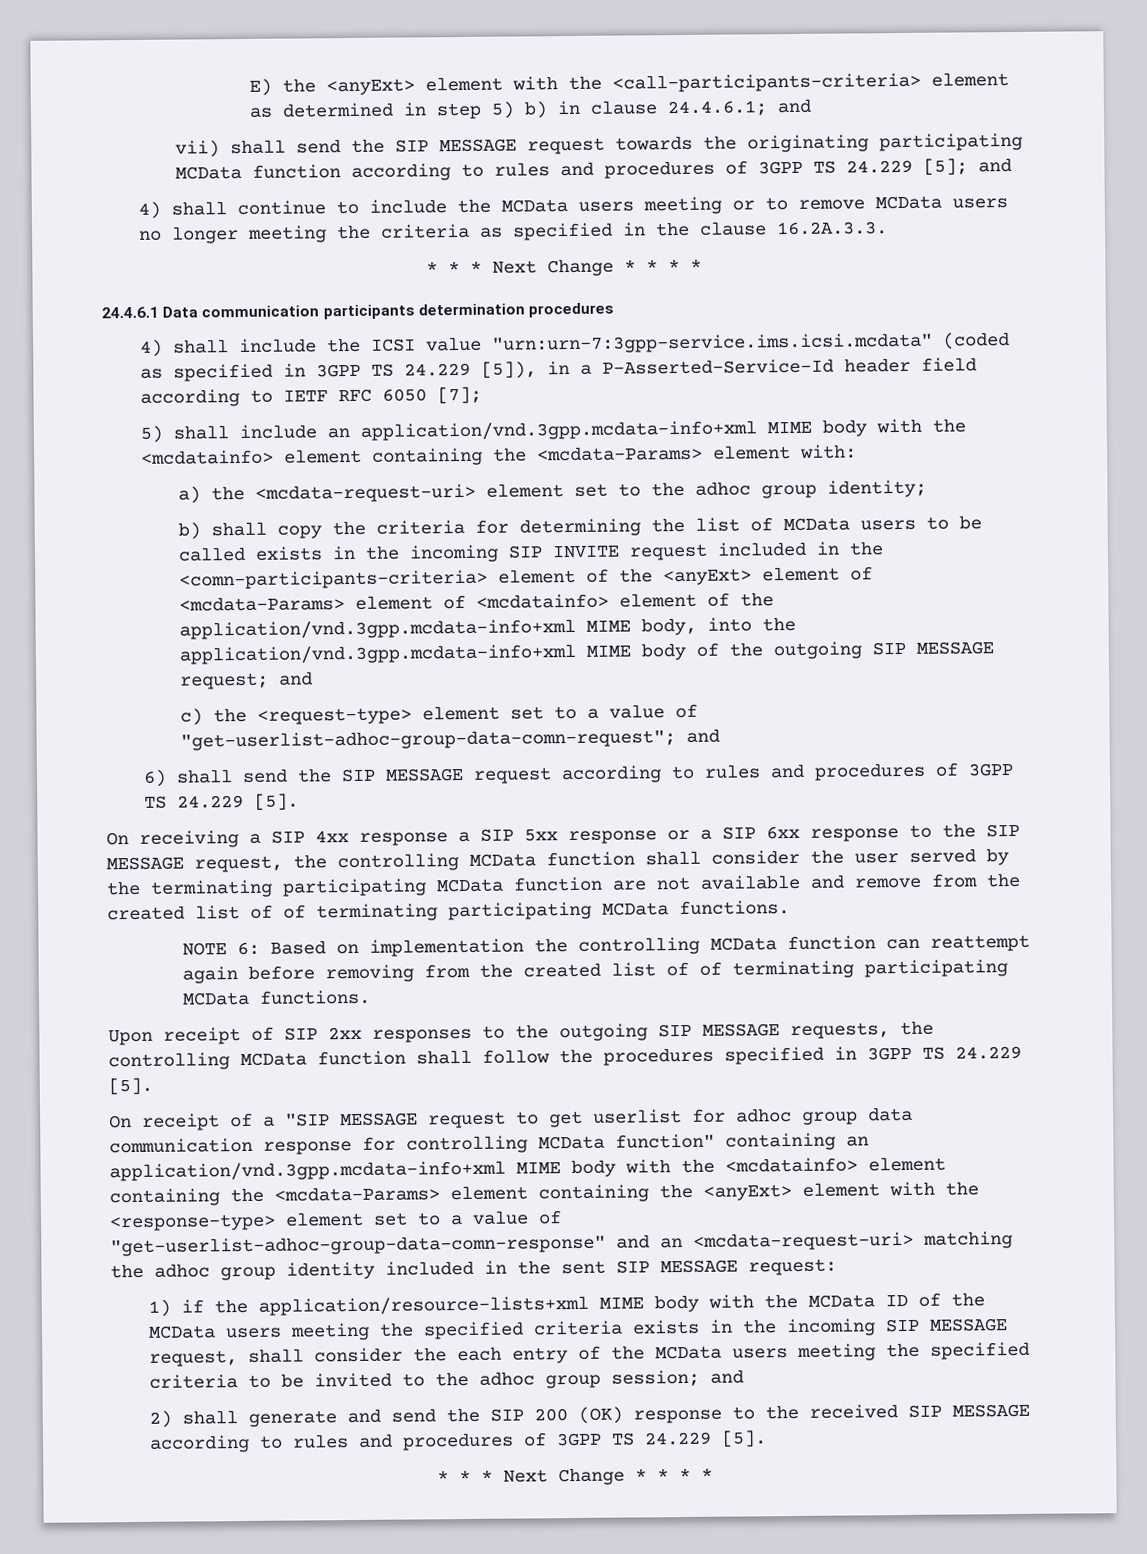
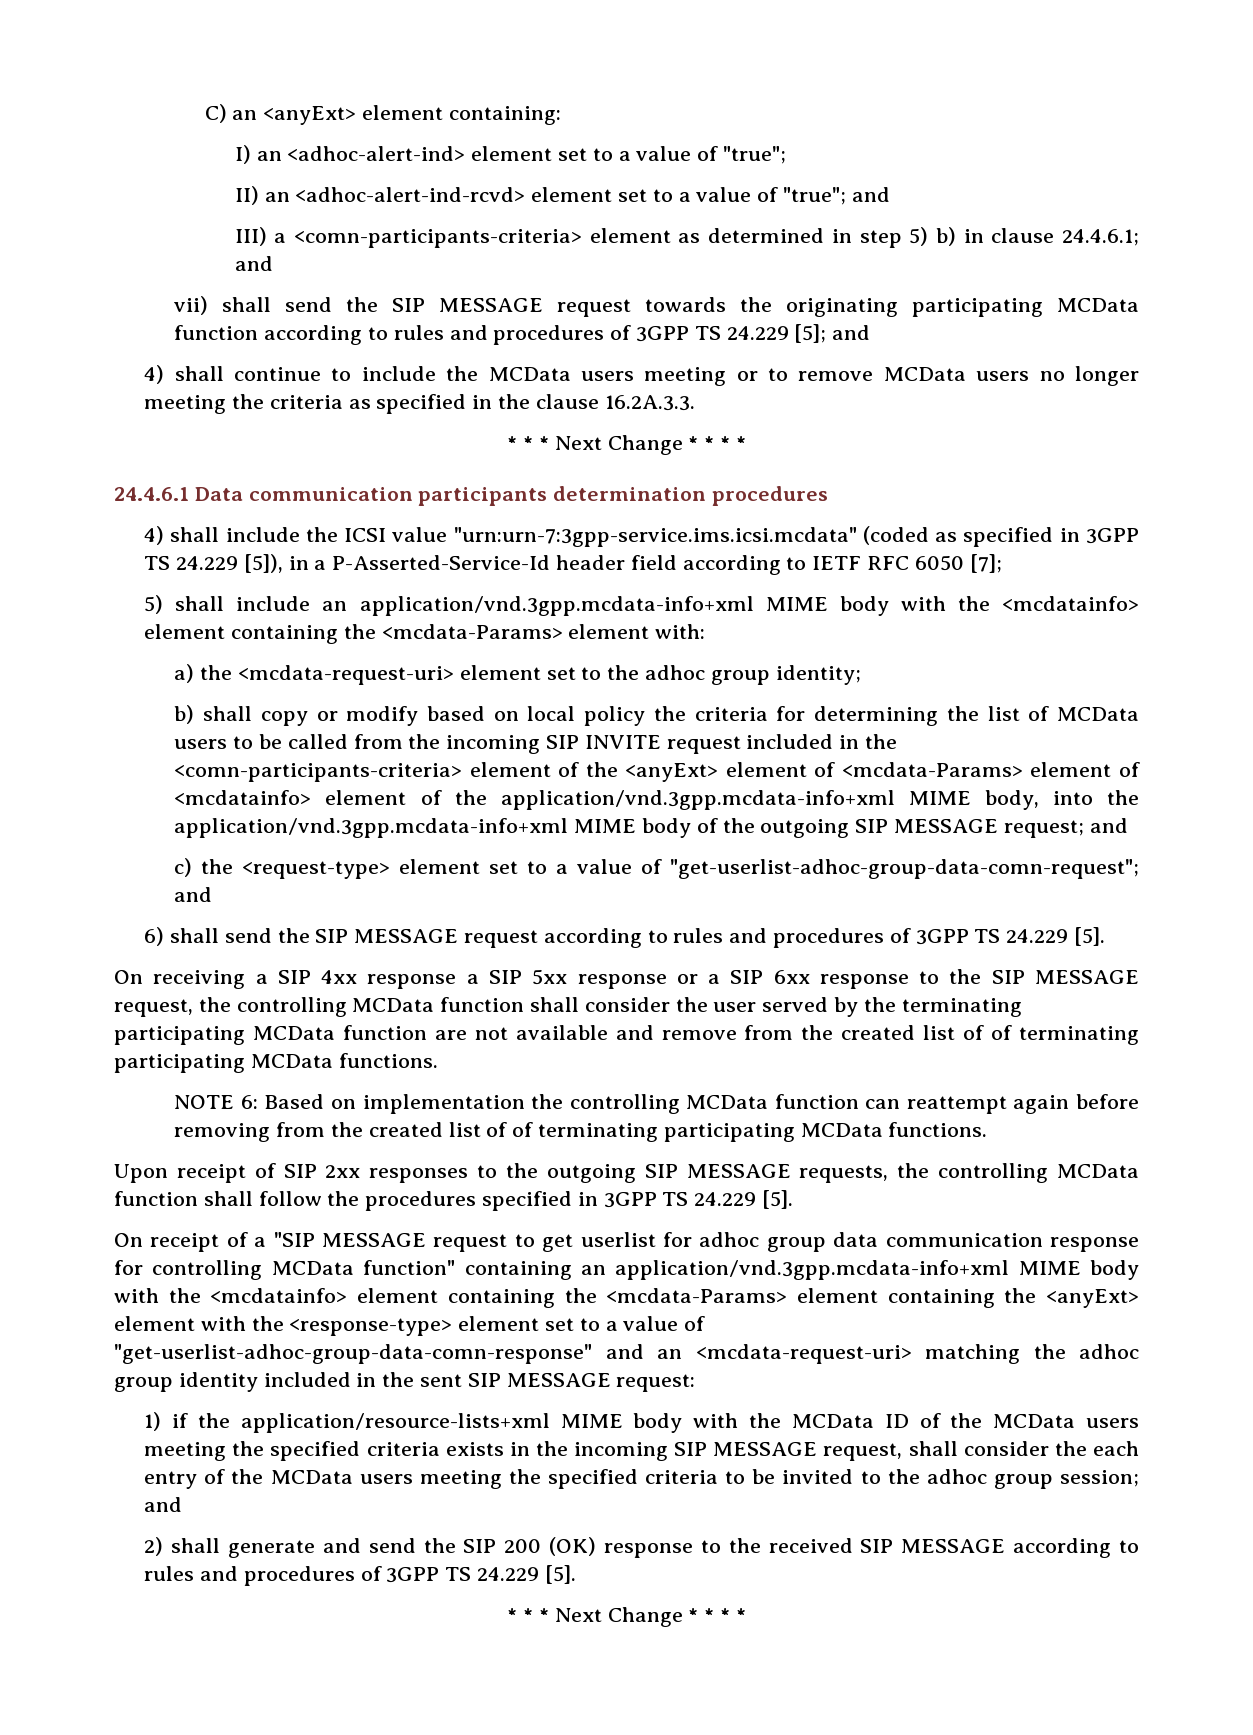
- E) the <anyExt> element with the <call-participants-criteria> element as determined in step 5) b) in clause 24.4.6.1; and
+ C) an <anyExt> element containing:
+ I) an <adhoc-alert-ind> element set to a value of "true";
+ II) an <adhoc-alert-ind-rcvd> element set to a value of "true"; and
+ III) a <comn-participants-criteria> element as determined in step 5) b) in clause 24.4.6.1; and
- b) shall copy the criteria for determining the list of MCData users to be called exists in the incoming SIP INVITE request included in the <comn-participants-criteria> element of the <anyExt> element of <mcdata-Params> element of <mcdatainfo> element of the application/vnd.3gpp.mcdata-info+xml MIME body, into the application/vnd.3gpp.mcdata-info+xml MIME body of the outgoing SIP MESSAGE request; and
+ b) shall copy or modify based on local policy the criteria for determining the list of MCData users to be called from the incoming SIP INVITE request included in the <comn-participants-criteria> element of the <anyExt> element of <mcdata-Params> element of <mcdatainfo> element of the application/vnd.3gpp.mcdata-info+xml MIME body, into the application/vnd.3gpp.mcdata-info+xml MIME body of the outgoing SIP MESSAGE request; and

